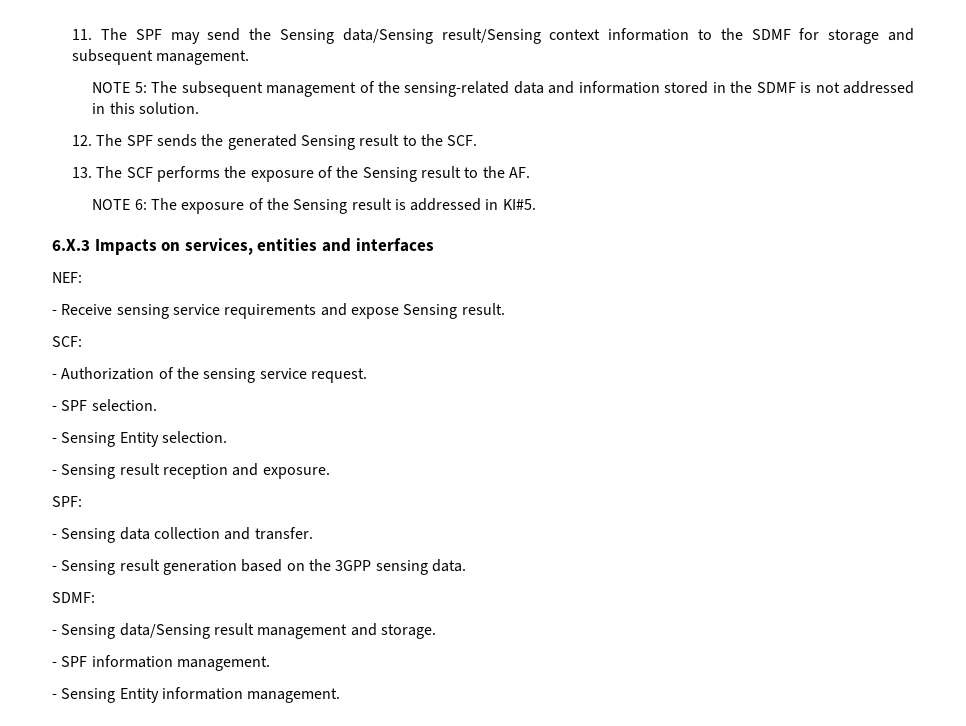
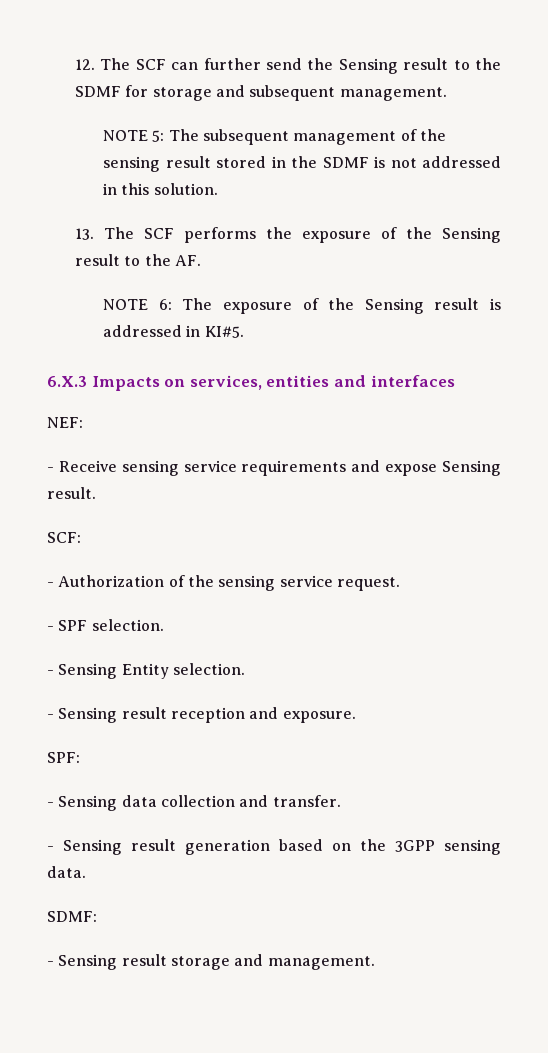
- 11. The SPF may send the Sensing data/Sensing result/Sensing context information to the SDMF for storage and subsequent management.
+ 12. The SCF can further send the Sensing result to the SDMF for storage and subsequent management.
- NOTE 5: The subsequent management of the sensing-related data and information stored in the SDMF is not addressed in this solution.
+ NOTE 5: The subsequent management of the sensing result stored in the SDMF is not addressed in this solution.
- 12. The SPF sends the generated Sensing result to the SCF.
- - Sensing data/Sensing result management and storage.
- - SPF information management.
- - Sensing Entity information management.
+ - Sensing result storage and management.

